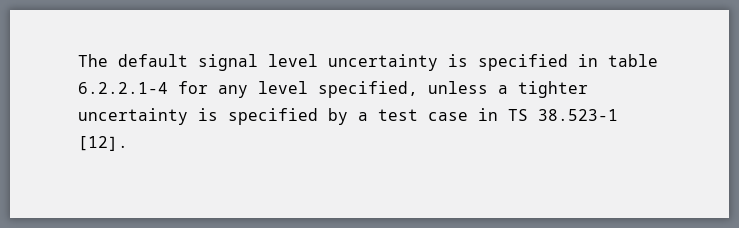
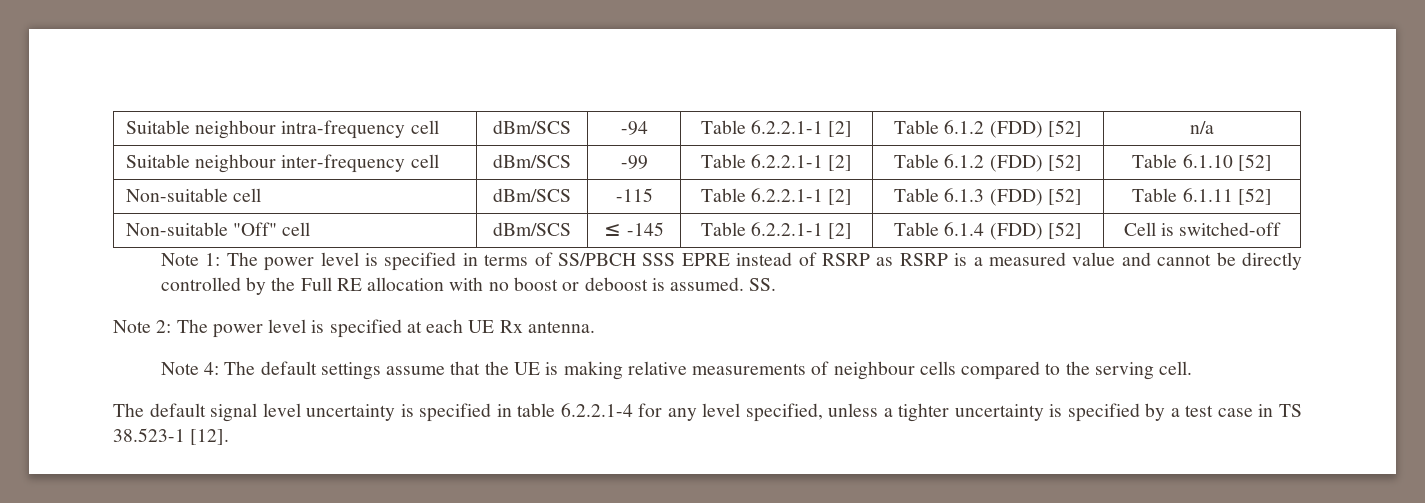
+ Suitable neighbour intra-frequency cell | dBm/SCS | -94 | Table 6.2.2.1-1 [2] | Table 6.1.2 (FDD) [52] | n/a
+ Suitable neighbour inter-frequency cell | dBm/SCS | -99 | Table 6.2.2.1-1 [2] | Table 6.1.2 (FDD) [52] | Table 6.1.10 [52]
+ Non-suitable cell | dBm/SCS | -115 | Table 6.2.2.1-1 [2] | Table 6.1.3 (FDD) [52] | Table 6.1.11 [52]
+ Non-suitable "Off" cell | dBm/SCS | ≤ -145 | Table 6.2.2.1-1 [2] | Table 6.1.4 (FDD) [52] | Cell is switched-off
+ Note 1: The power level is specified in terms of SS/PBCH SSS EPRE instead of RSRP as RSRP is a measured value and cannot be directly controlled by the Full RE allocation with no boost or deboost is assumed. SS.
+ Note 2: The power level is specified at each UE Rx antenna.
+ Note 4: The default settings assume that the UE is making relative measurements of neighbour cells compared to the serving cell.

